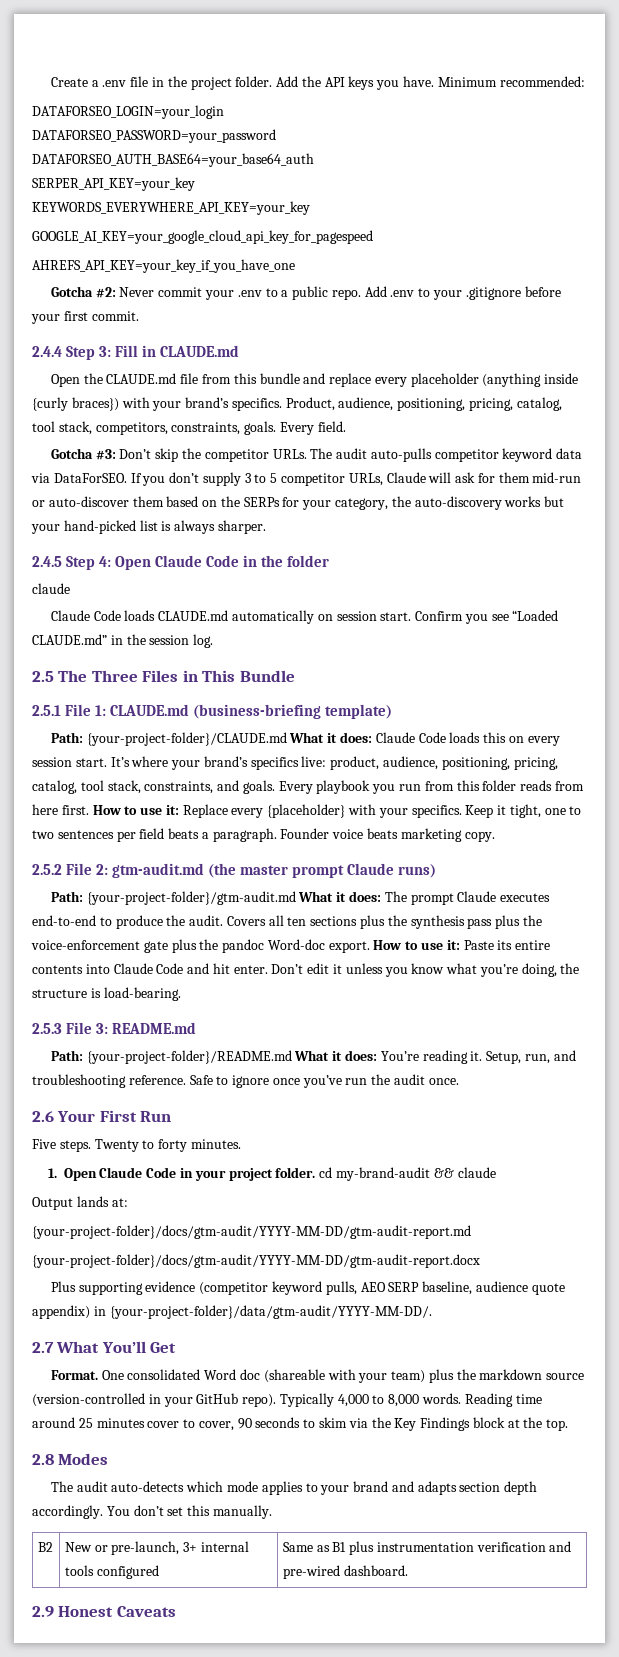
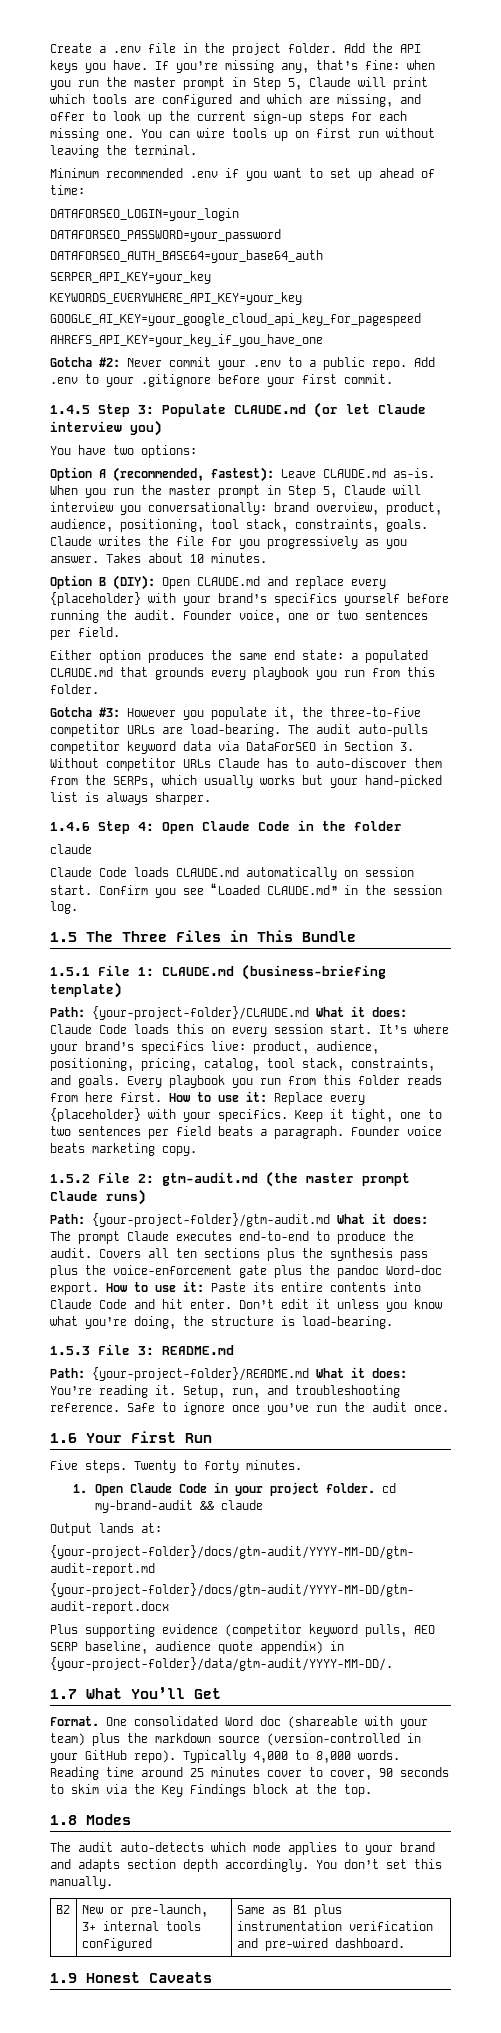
- Minimum recommended:
+ If you’re missing any, that’s fine: when you run the master prompt in Step 5, Claude will print which tools are configured and which are missing, and offer to look up the current sign-up steps for each missing one. You can wire tools up on first run without leaving the terminal.
+ Minimum recommended .env if you want to set up ahead of time:
- 2.4.4 Step 3: Fill in CLAUDE.md
- Open the CLAUDE.md file from this bundle and replace every placeholder (anything inside {curly braces}) with your brand’s specifics. Product, audience, positioning, pricing, catalog, tool stack, competitors, constraints, goals. Every field.
- Gotcha #3: Don’t skip the competitor URLs.
+ 1.4.5 Step 3: Populate CLAUDE.md (or let Claude interview you)
+ You have two options:
+ Option A (recommended, fastest): Leave CLAUDE.md as-is. When you run the master prompt in Step 5, Claude will interview you conversationally: brand overview, product, audience, positioning, tool stack, constraints, goals. Claude writes the file for you progressively as you answer. Takes about 10 minutes.
+ Option B (DIY): Open CLAUDE.md and replace every {placeholder} with your brand’s specifics yourself before running the audit. Founder voice, one or two sentences per field.
+ Either option produces the same end state: a populated CLAUDE.md that grounds every playbook you run from this folder.
+ Gotcha #3: However you populate it, the three-to-five competitor URLs are load-bearing.
- The audit auto-pulls competitor keyword data via DataForSEO. If you don’t supply 3 to 5 competitor URLs, Claude will ask for them mid-run or auto-discover them based on the SERPs for your category, the auto-discovery works but your hand-picked list is always sharper.
+ The audit auto-pulls competitor keyword data via DataForSEO in Section 3. Without competitor URLs Claude has to auto-discover them from the SERPs, which usually works but your hand-picked list is always sharper.
- 2.4.5 Step 4: Open Claude Code in the folder
+ 1.4.6 Step 4: Open Claude Code in the folder
- 2.5 The Three Files in This Bundle
+ 1.5 The Three Files in This Bundle
- 2.5.1 File 1: CLAUDE.md (business-briefing template)
+ 1.5.1 File 1: CLAUDE.md (business-briefing template)
- 2.5.2 File 2: gtm-audit.md (the master prompt Claude runs)
+ 1.5.2 File 2: gtm-audit.md (the master prompt Claude runs)
- 2.5.3 File 3: README.md
+ 1.5.3 File 3: README.md
- 2.6 Your First Run
+ 1.6 Your First Run
- 2.7 What You’ll Get
+ 1.7 What You’ll Get
- 2.8 Modes
+ 1.8 Modes
- 2.9 Honest Caveats
+ 1.9 Honest Caveats

